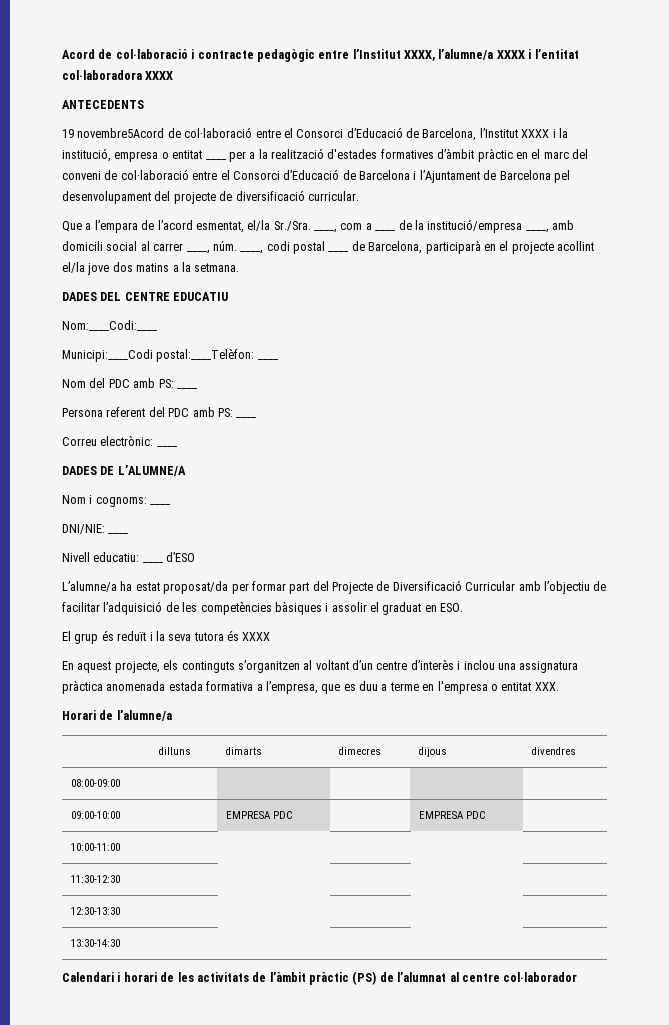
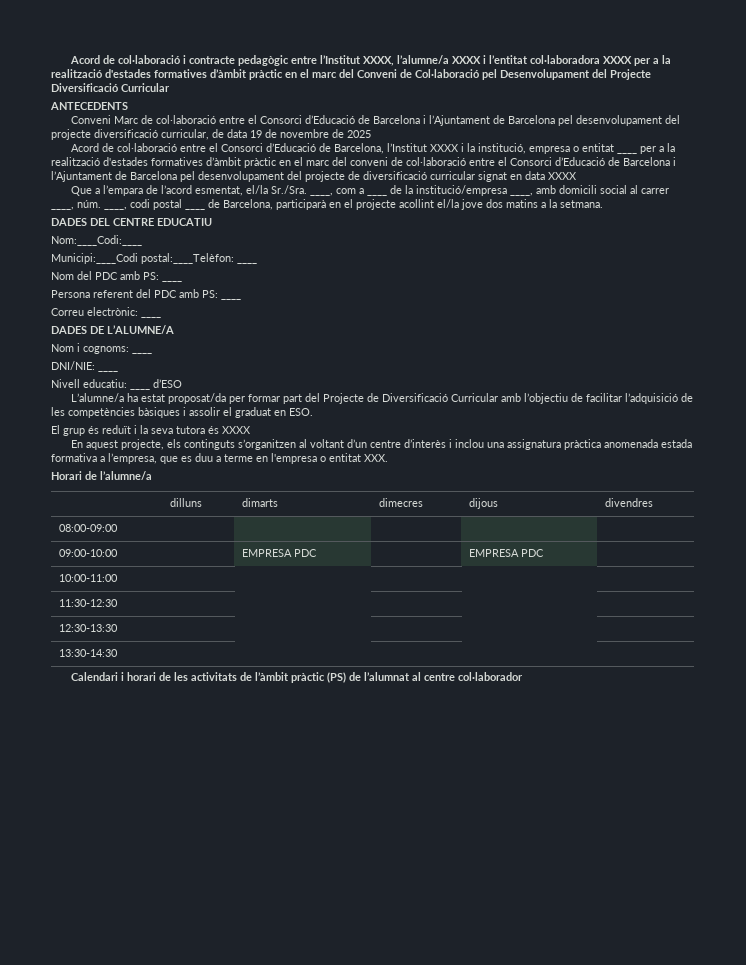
- Acord de col·laboració i contracte pedagògic entre l’Institut XXXX, l’alumne/a XXXX i l’entitat col·laboradora XXXX
+ Acord de col·laboració i contracte pedagògic entre l’Institut XXXX, l’alumne/a XXXX i l’entitat col·laboradora XXXX per a la realització d'estades formatives d’àmbit pràctic en el marc del Conveni de Col·laboració pel Desenvolupament del Projecte Diversificació Curricular
  ANTECEDENTS
- 19 novembre5Acord de col·laboració entre el Consorci d’Educació de Barcelona, l’Institut XXXX i la institució, empresa o entitat ____ per a la realització d'estades formatives d’àmbit pràctic en el marc del conveni de col·laboració entre el Consorci d’Educació de Barcelona i l’Ajuntament de Barcelona pel desenvolupament del projecte de diversificació curricular.
+ Conveni Marc de col·laboració entre el Consorci d’Educació de Barcelona i l’Ajuntament de Barcelona pel desenvolupament del projecte diversificació curricular, de data 19 de novembre de 2025
+ Acord de col·laboració entre el Consorci d’Educació de Barcelona, l’Institut XXXX i la institució, empresa o entitat ____ per a la realització d'estades formatives d’àmbit pràctic en el marc del conveni de col·laboració entre el Consorci d’Educació de Barcelona i l’Ajuntament de Barcelona pel desenvolupament del projecte de diversificació curricular signat en data XXXX

